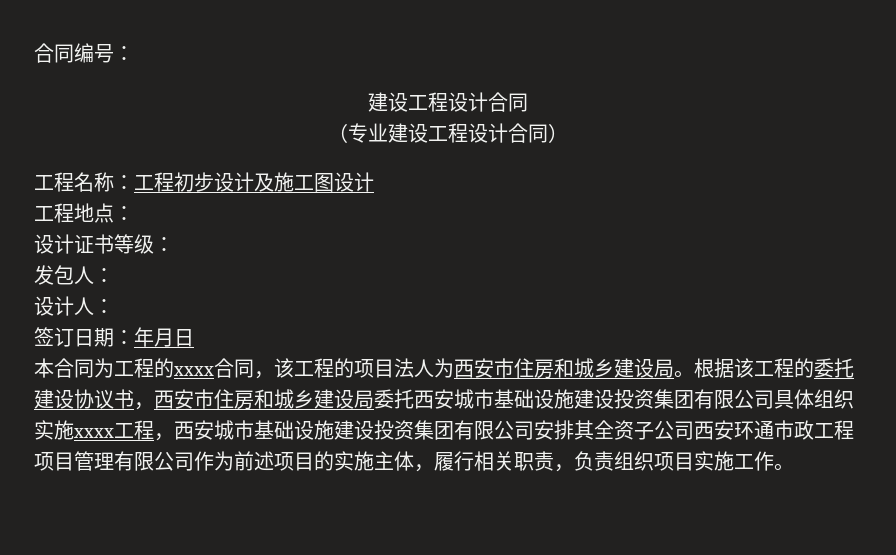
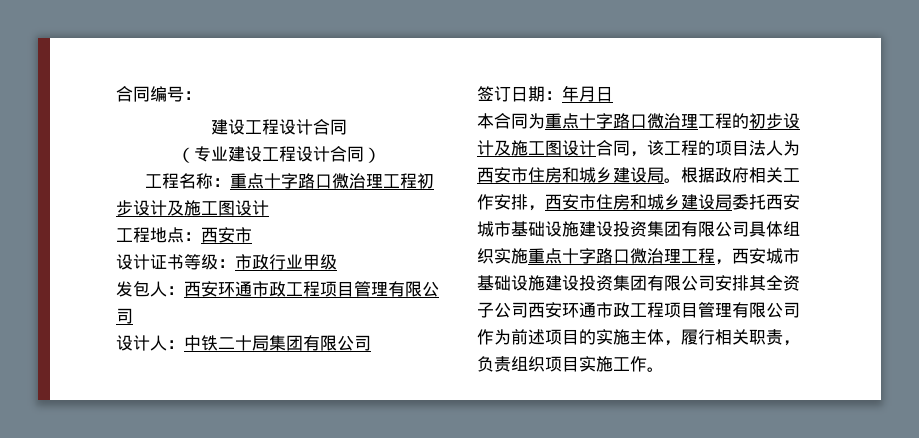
- 工程名称：工程初步设计及施工图设计
+ 工程名称：重点十字路口微治理工程初步设计及施工图设计
- 工程地点：
+ 工程地点：西安市
- 设计证书等级：
+ 设计证书等级：市政行业甲级
- 发包人：
- 设计人：
+ 发包人：西安环通市政工程项目管理有限公司
+ 设计人：中铁二十局集团有限公司
- 本合同为工程的xxxx合同，该工程的项目法人为西安市住房和城乡建设局。
+ 本合同为重点十字路口微治理工程的初步设计及施工图设计合同，该工程的项目法人为西安市住房和城乡建设局。
- 根据该工程的委托建设协议书，西安市住房和城乡建设局委托西安城市基础设施建设投资集团有限公司具体组织实施xxxx工程，西安城市基础设施建设投资集团有限公司安排其全资子公司西安环通市政工程项目管理有限公司作为前述项目的实施主体，履行相关职责，负责组织项目实施工作。
+ 根据政府相关工作安排，西安市住房和城乡建设局委托西安城市基础设施建设投资集团有限公司具体组织实施重点十字路口微治理工程，西安城市基础设施建设投资集团有限公司安排其全资子公司西安环通市政工程项目管理有限公司作为前述项目的实施主体，履行相关职责，负责组织项目实施工作。

